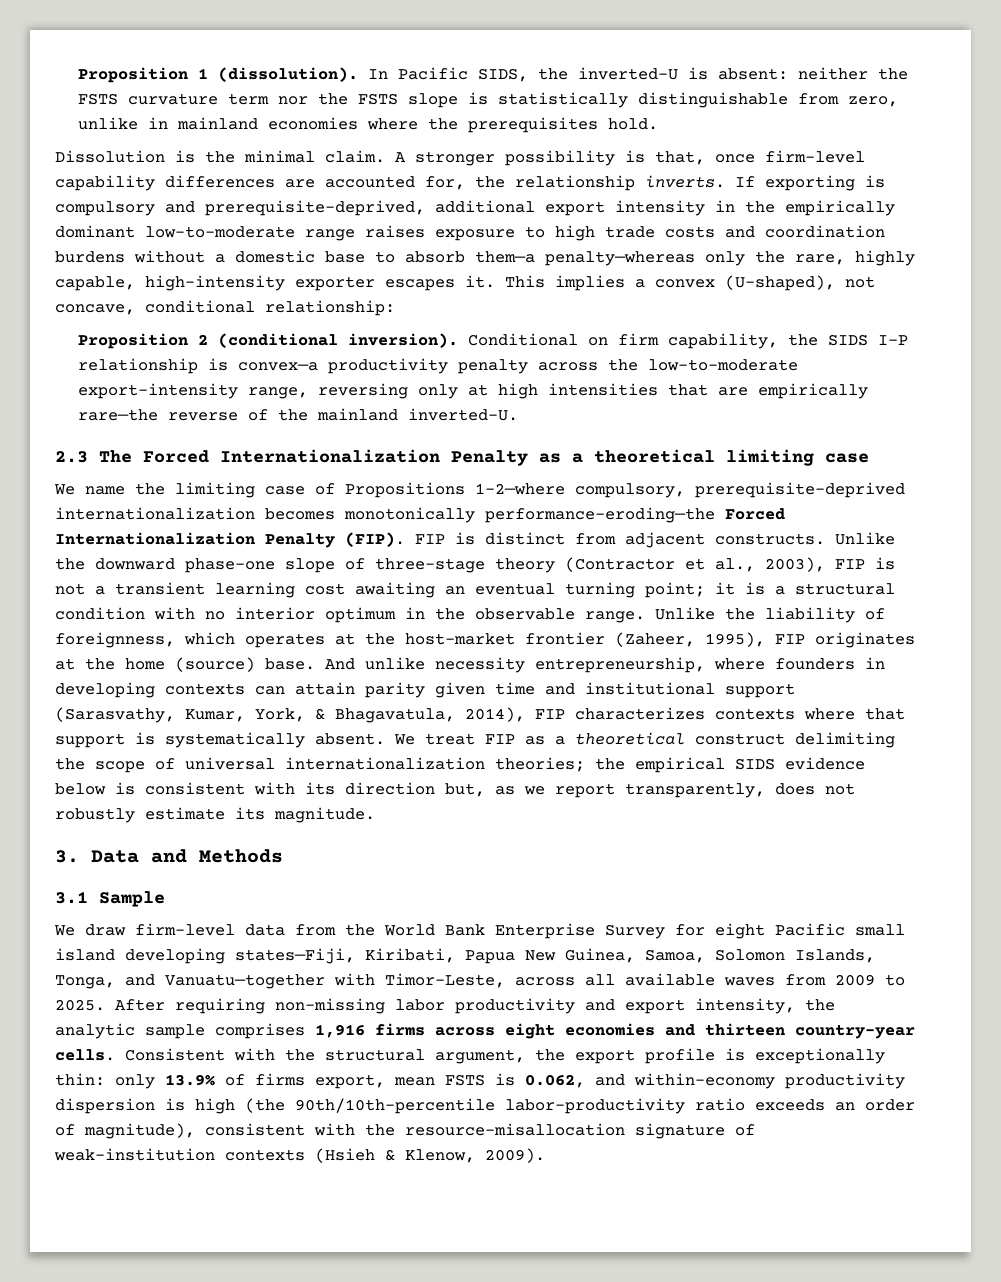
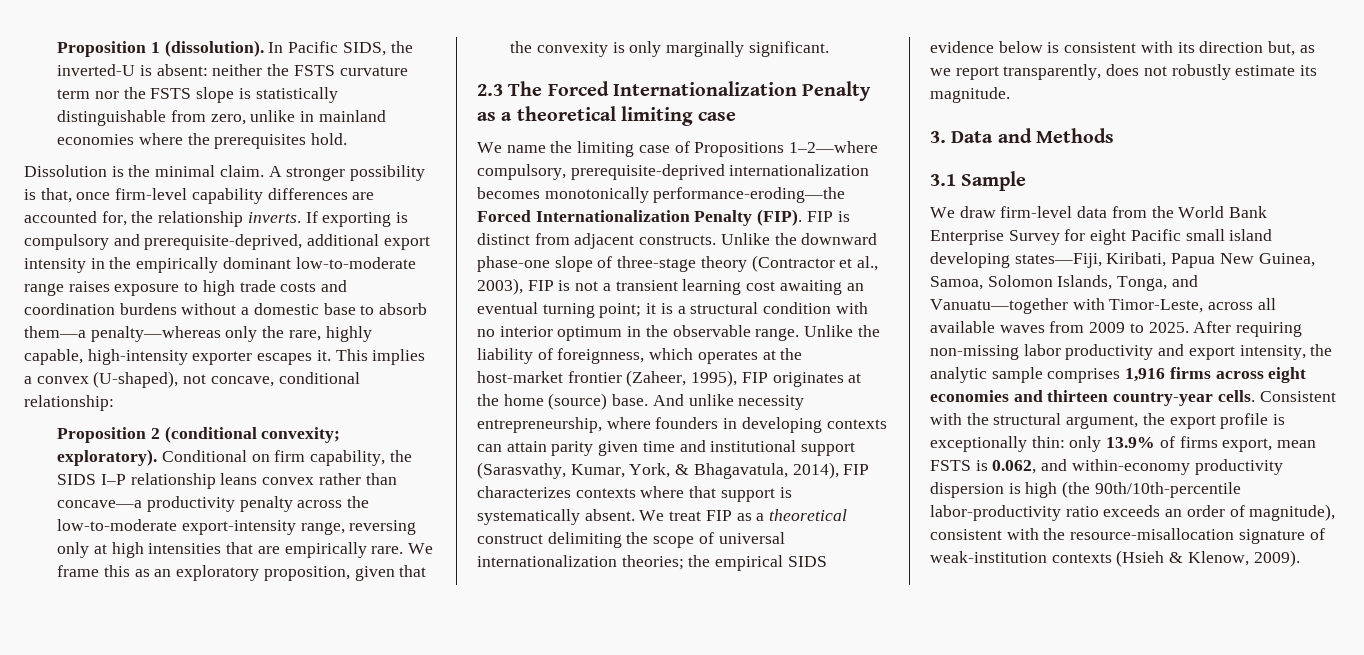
- Proposition 2 (conditional inversion).
+ Proposition 2 (conditional convexity; exploratory).
- Conditional on firm capability, the SIDS I–P relationship is convex—a productivity penalty across the low-to-moderate export-intensity range, reversing only at high intensities that are empirically rare—the reverse of the mainland inverted-U.
+ Conditional on firm capability, the SIDS I–P relationship leans convex rather than concave—a productivity penalty across the low-to-moderate export-intensity range, reversing only at high intensities that are empirically rare. We frame this as an exploratory proposition, given that the convexity is only marginally significant.

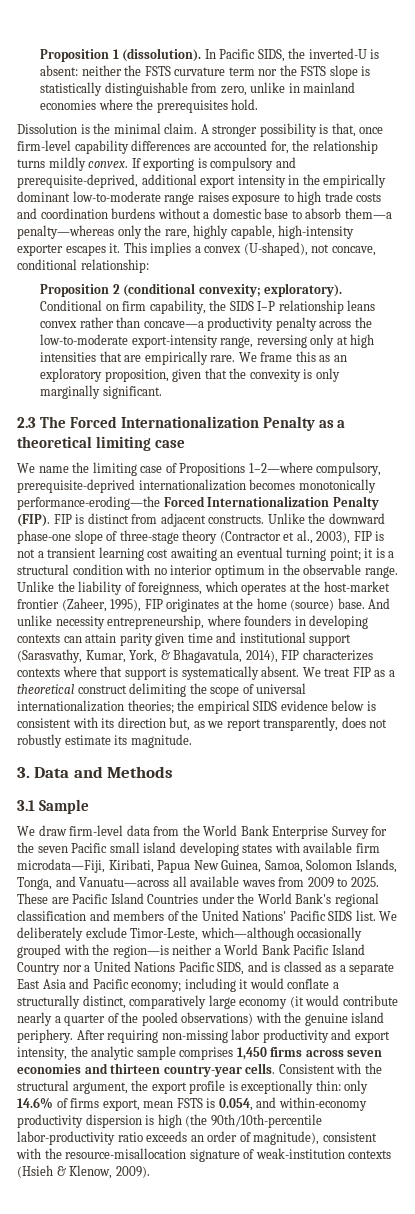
- A stronger possibility is that, once firm-level capability differences are accounted for, the relationship inverts.
+ A stronger possibility is that, once firm-level capability differences are accounted for, the relationship turns mildly convex.
- We draw firm-level data from the World Bank Enterprise Survey for eight Pacific small island developing states—Fiji, Kiribati, Papua New Guinea, Samoa, Solomon Islands, Tonga, and Vanuatu—together with Timor-Leste, across all available waves from 2009 to 2025.
+ We draw firm-level data from the World Bank Enterprise Survey for the seven Pacific small island developing states with available firm microdata—Fiji, Kiribati, Papua New Guinea, Samoa, Solomon Islands, Tonga, and Vanuatu—across all available waves from 2009 to 2025.
+ These are Pacific Island Countries under the World Bank's regional classification and members of the United Nations' Pacific SIDS list. We deliberately exclude Timor-Leste, which—although occasionally grouped with the region—is neither a World Bank Pacific Island Country nor a United Nations Pacific SIDS, and is classed as a separate East Asia and Pacific economy; including it would conflate a structurally distinct, comparatively large economy (it would contribute nearly a quarter of the pooled observations) with the genuine island periphery.
- After requiring non-missing labor productivity and export intensity, the analytic sample comprises 1,916 firms across eight economies and thirteen country-year cells.
+ After requiring non-missing labor productivity and export intensity, the analytic sample comprises 1,450 firms across seven economies and thirteen country-year cells.
- Consistent with the structural argument, the export profile is exceptionally thin: only 13.9% of firms export, mean FSTS is 0.062, and within-economy productivity dispersion is high (the 90th/10th-percentile labor-productivity ratio exceeds an order of magnitude), consistent with the resource-misallocation signature of weak-institution contexts (Hsieh & Klenow, 2009).
+ Consistent with the structural argument, the export profile is exceptionally thin: only 14.6% of firms export, mean FSTS is 0.054, and within-economy productivity dispersion is high (the 90th/10th-percentile labor-productivity ratio exceeds an order of magnitude), consistent with the resource-misallocation signature of weak-institution contexts (Hsieh & Klenow, 2009).

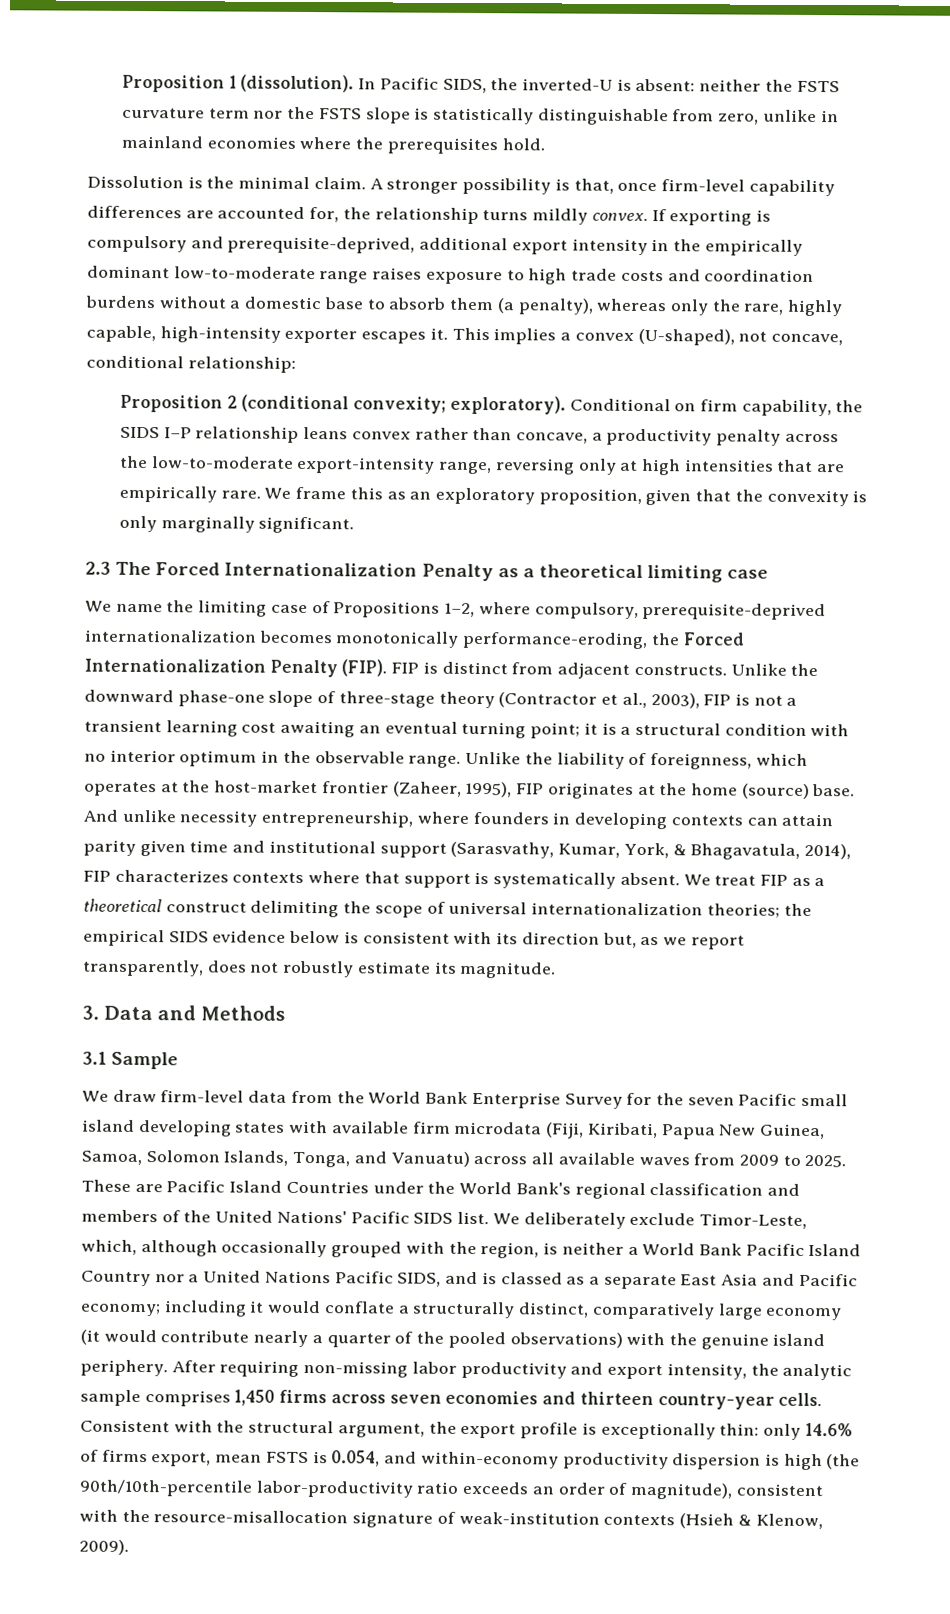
- If exporting is compulsory and prerequisite-deprived, additional export intensity in the empirically dominant low-to-moderate range raises exposure to high trade costs and coordination burdens without a domestic base to absorb them—a penalty—whereas only the rare, highly capable, high-intensity exporter escapes it.
+ If exporting is compulsory and prerequisite-deprived, additional export intensity in the empirically dominant low-to-moderate range raises exposure to high trade costs and coordination burdens without a domestic base to absorb them (a penalty), whereas only the rare, highly capable, high-intensity exporter escapes it.
- Conditional on firm capability, the SIDS I–P relationship leans convex rather than concave—a productivity penalty across the low-to-moderate export-intensity range, reversing only at high intensities that are empirically rare.
+ Conditional on firm capability, the SIDS I–P relationship leans convex rather than concave, a productivity penalty across the low-to-moderate export-intensity range, reversing only at high intensities that are empirically rare.
- We name the limiting case of Propositions 1–2—where compulsory, prerequisite-deprived internationalization becomes monotonically performance-eroding—the Forced Internationalization Penalty (FIP).
+ We name the limiting case of Propositions 1–2, where compulsory, prerequisite-deprived internationalization becomes monotonically performance-eroding, the Forced Internationalization Penalty (FIP).
- We draw firm-level data from the World Bank Enterprise Survey for the seven Pacific small island developing states with available firm microdata—Fiji, Kiribati, Papua New Guinea, Samoa, Solomon Islands, Tonga, and Vanuatu—across all available waves from 2009 to 2025.
+ We draw firm-level data from the World Bank Enterprise Survey for the seven Pacific small island developing states with available firm microdata (Fiji, Kiribati, Papua New Guinea, Samoa, Solomon Islands, Tonga, and Vanuatu) across all available waves from 2009 to 2025.
- We deliberately exclude Timor-Leste, which—although occasionally grouped with the region—is neither a World Bank Pacific Island Country nor a United Nations Pacific SIDS, and is classed as a separate East Asia and Pacific economy; including it would conflate a structurally distinct, comparatively large economy (it would contribute nearly a quarter of the pooled observations) with the genuine island periphery.
+ We deliberately exclude Timor-Leste, which, although occasionally grouped with the region, is neither a World Bank Pacific Island Country nor a United Nations Pacific SIDS, and is classed as a separate East Asia and Pacific economy; including it would conflate a structurally distinct, comparatively large economy (it would contribute nearly a quarter of the pooled observations) with the genuine island periphery.

